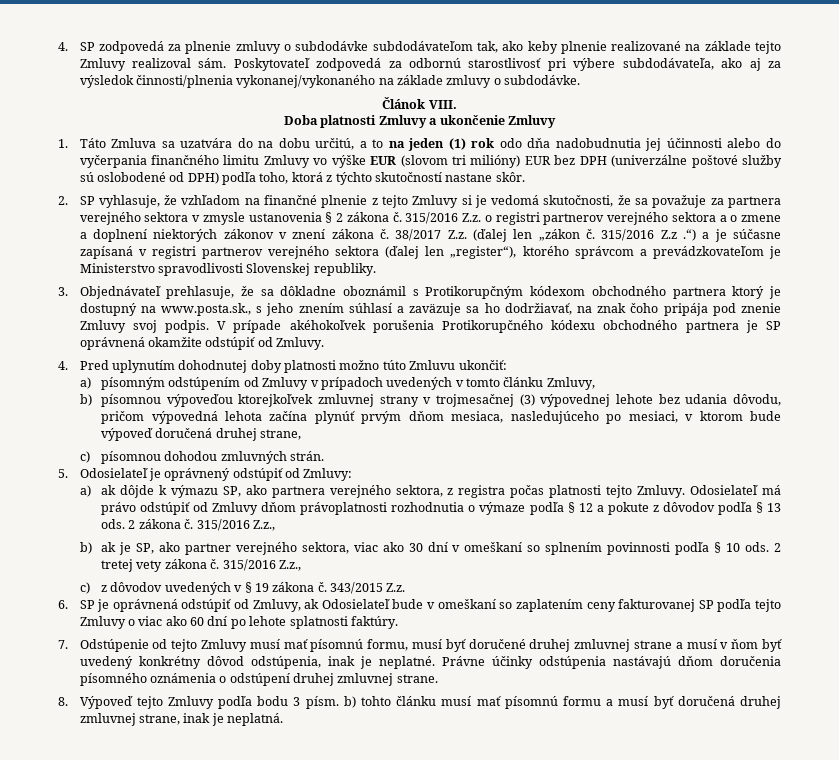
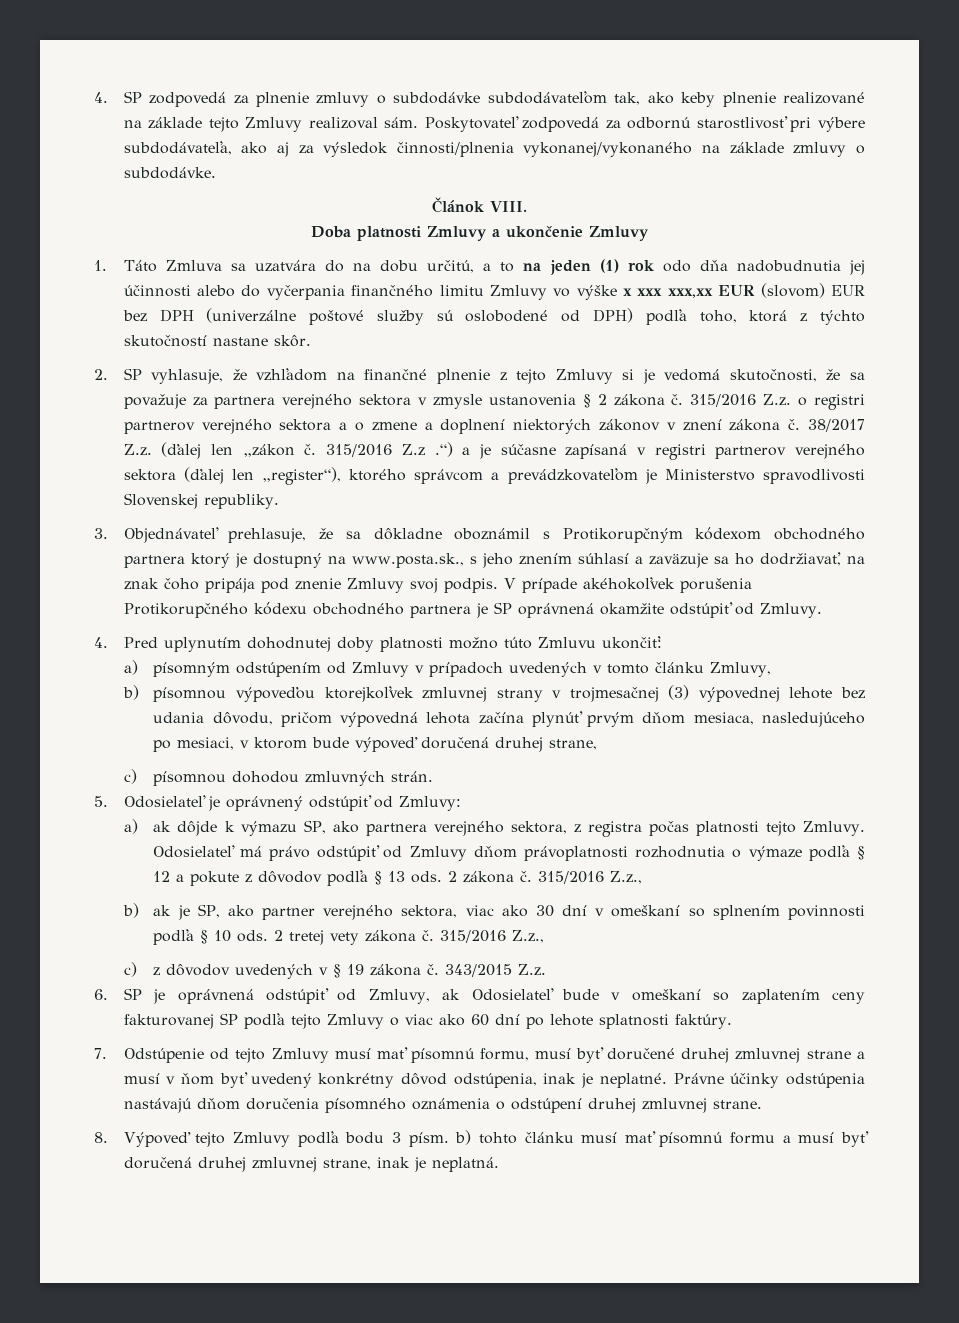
- 1. Táto Zmluva sa uzatvára do na dobu určitú, a to na jeden (1) rok odo dňa nadobudnutia jej účinnosti alebo do vyčerpania finančného limitu Zmluvy vo výške EUR (slovom tri milióny) EUR bez DPH (univerzálne poštové služby sú oslobodené od DPH) podľa toho, ktorá z týchto skutočností nastane skôr.
+ 1. Táto Zmluva sa uzatvára do na dobu určitú, a to na jeden (1) rok odo dňa nadobudnutia jej účinnosti alebo do vyčerpania finančného limitu Zmluvy vo výške x xxx xxx,xx EUR (slovom) EUR bez DPH (univerzálne poštové služby sú oslobodené od DPH) podľa toho, ktorá z týchto skutočností nastane skôr.

